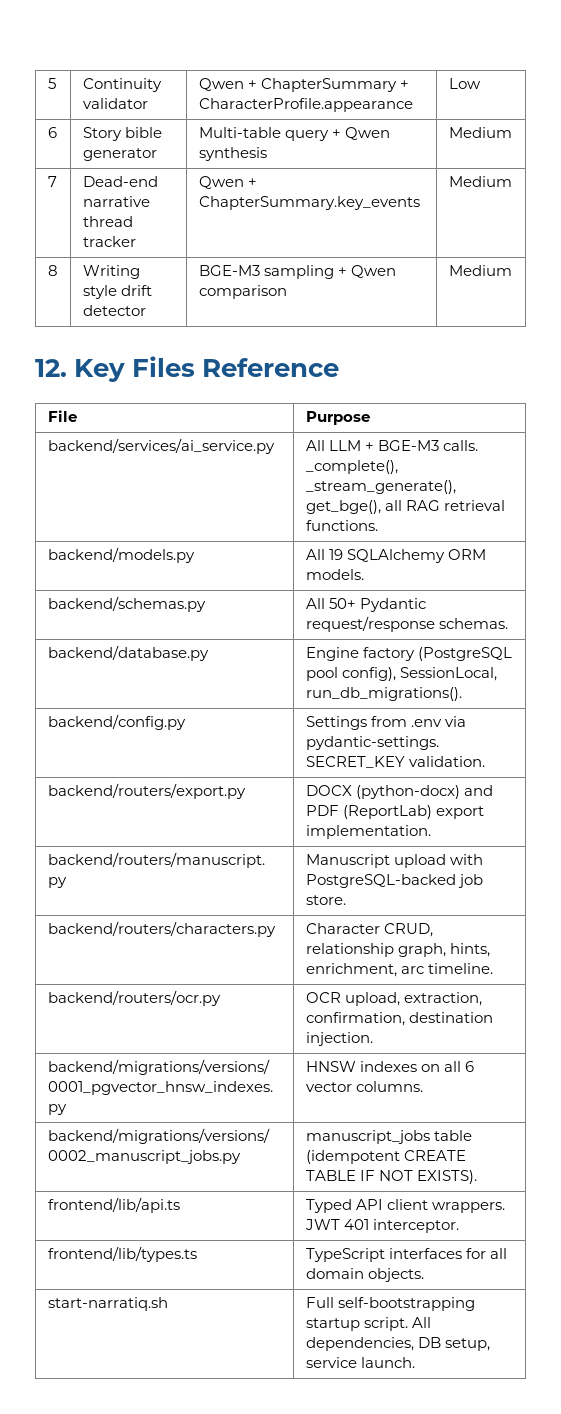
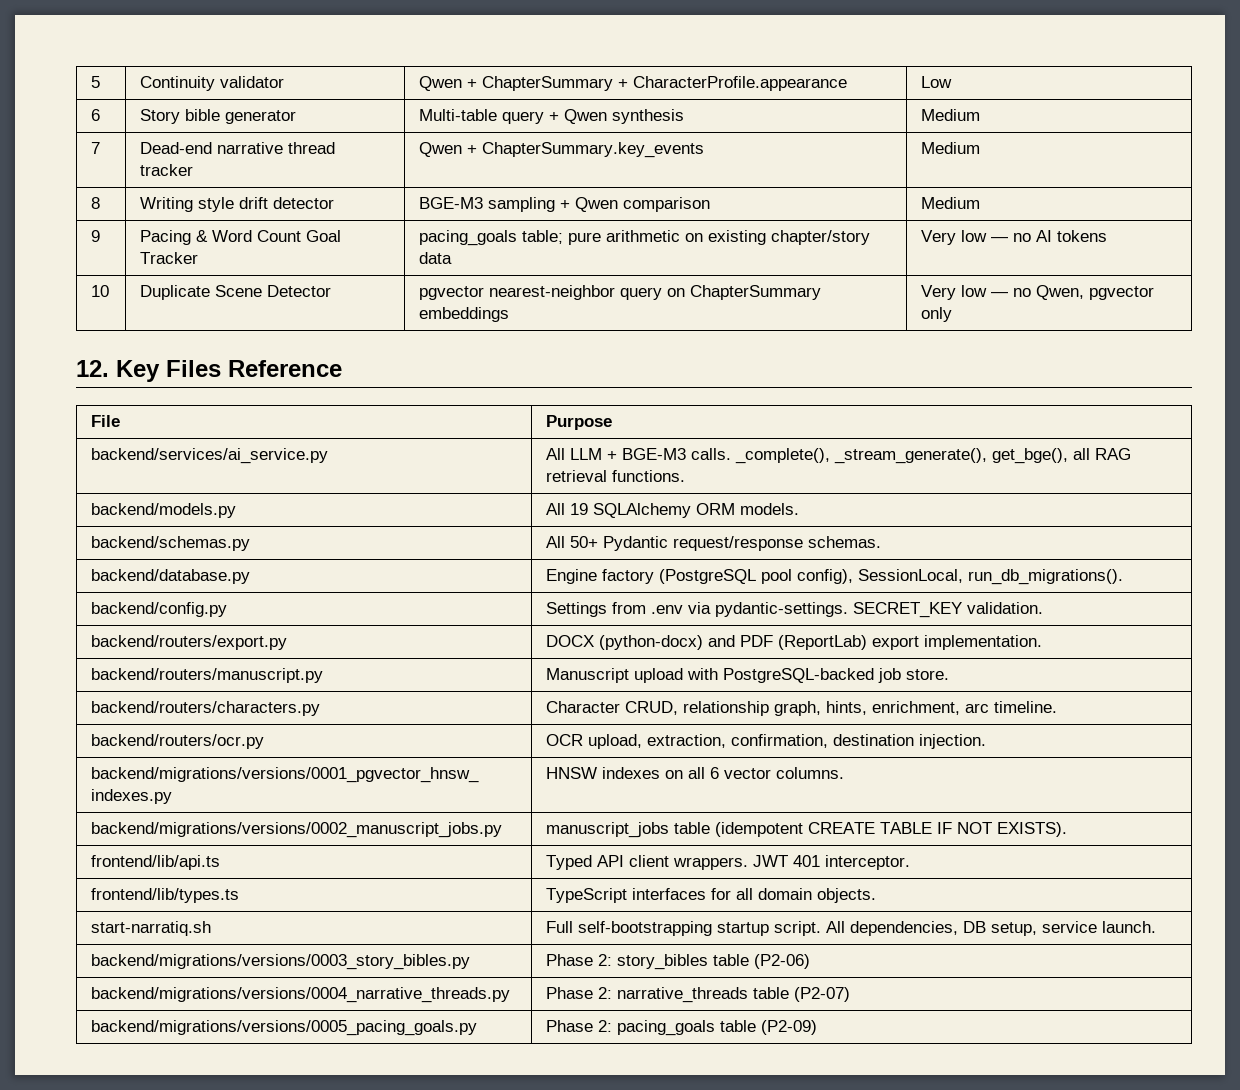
+ 9 | Pacing & Word Count Goal Tracker | pacing_goals table; pure arithmetic on existing chapter/story data | Very low — no AI tokens
+ 10 | Duplicate Scene Detector | pgvector nearest-neighbor query on ChapterSummary embeddings | Very low — no Qwen, pgvector only
+ backend/migrations/versions/0003_story_bibles.py | Phase 2: story_bibles table (P2-06)
+ backend/migrations/versions/0004_narrative_threads.py | Phase 2: narrative_threads table (P2-07)
+ backend/migrations/versions/0005_pacing_goals.py | Phase 2: pacing_goals table (P2-09)

